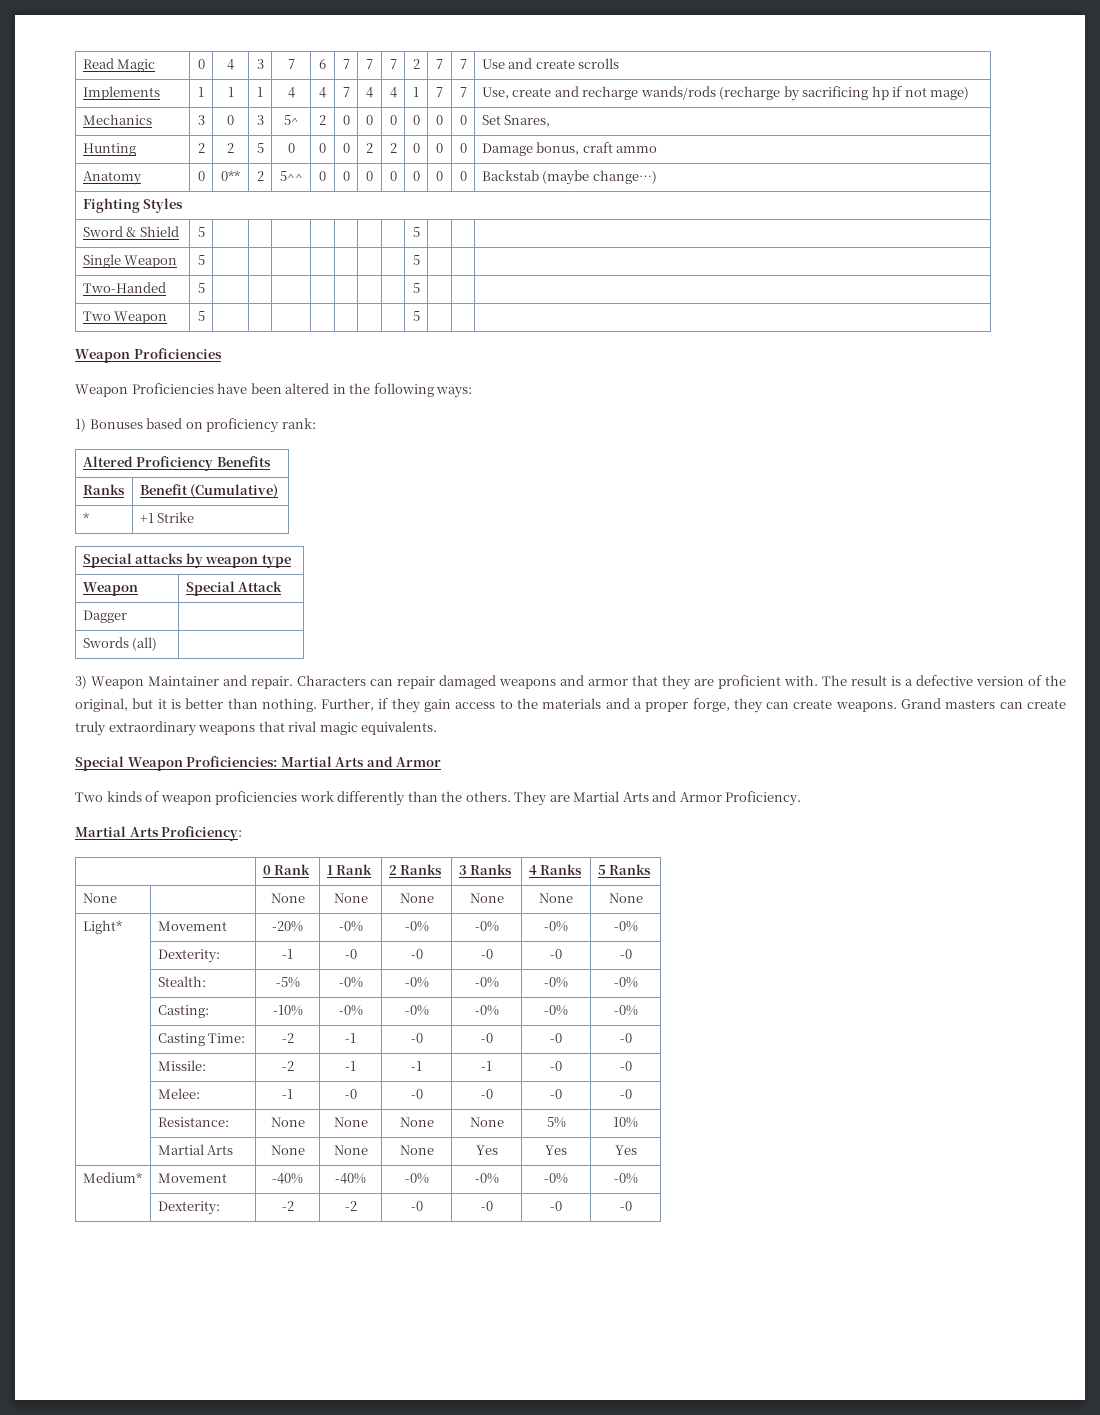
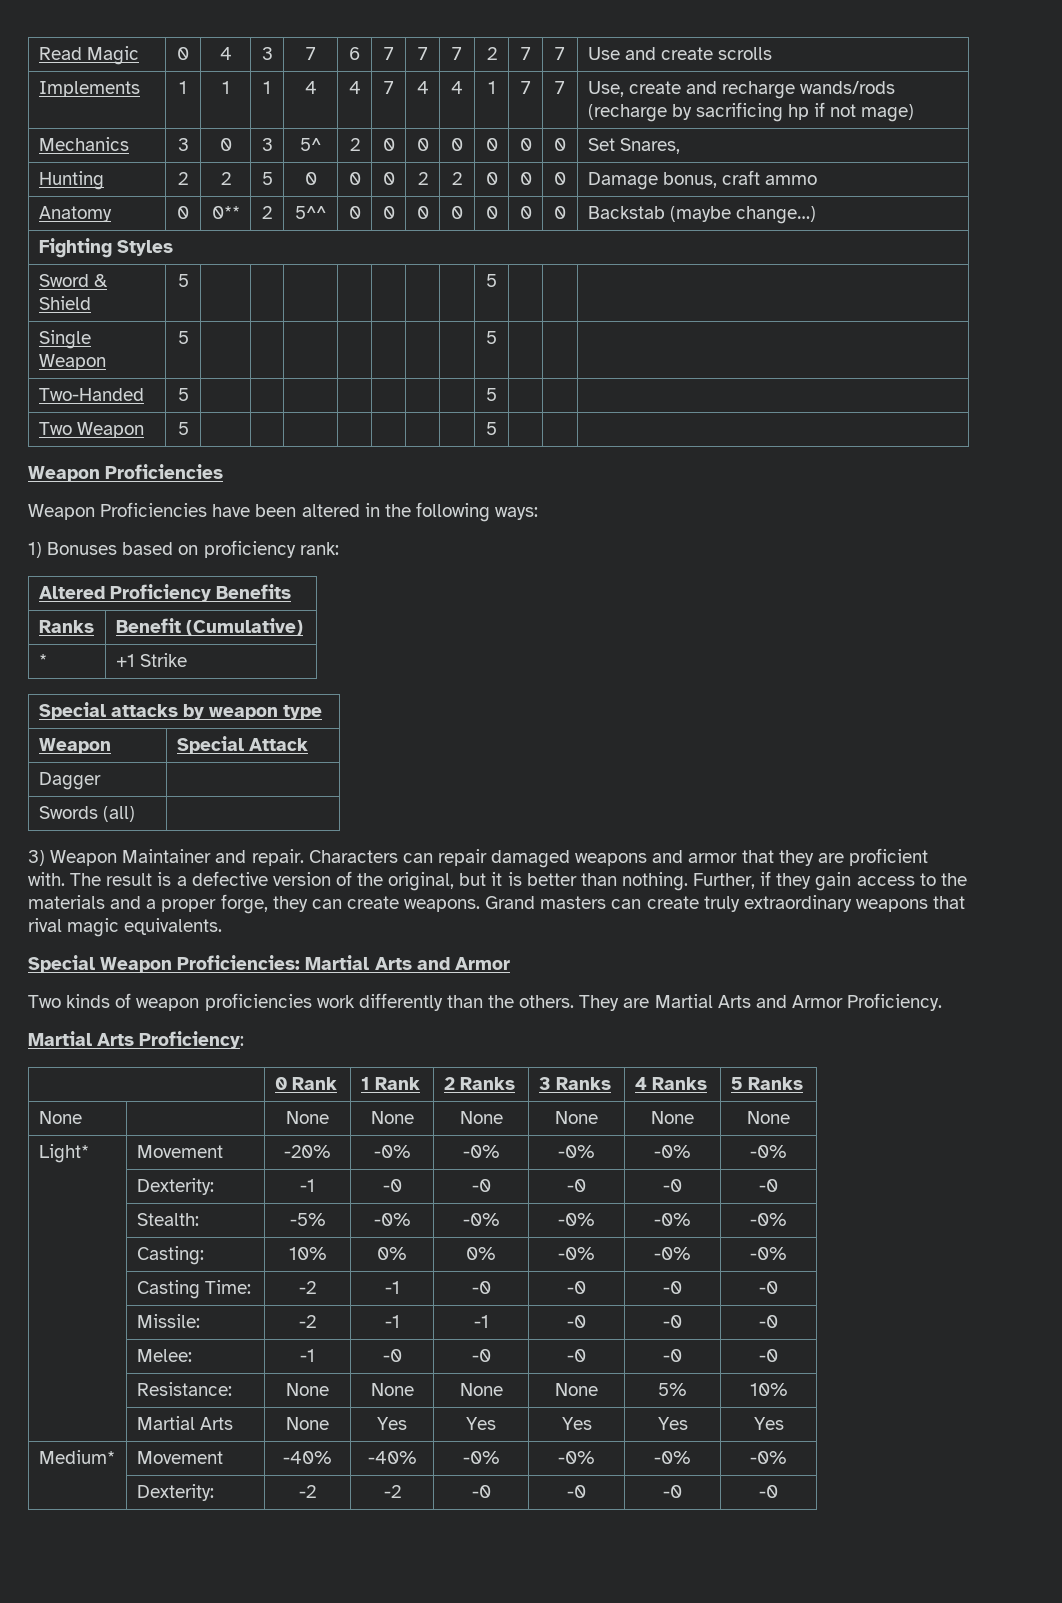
- | Casting: | -10% | -0% | -0% | -0% | -0% | -0%
+ | Casting: | 10% | 0% | 0% | -0% | -0% | -0%
- | Missile: | -2 | -1 | -1 | -1 | -0 | -0
+ | Missile: | -2 | -1 | -1 | -0 | -0 | -0
- | Martial Arts | None | None | None | Yes | Yes | Yes
+ | Martial Arts | None | Yes | Yes | Yes | Yes | Yes

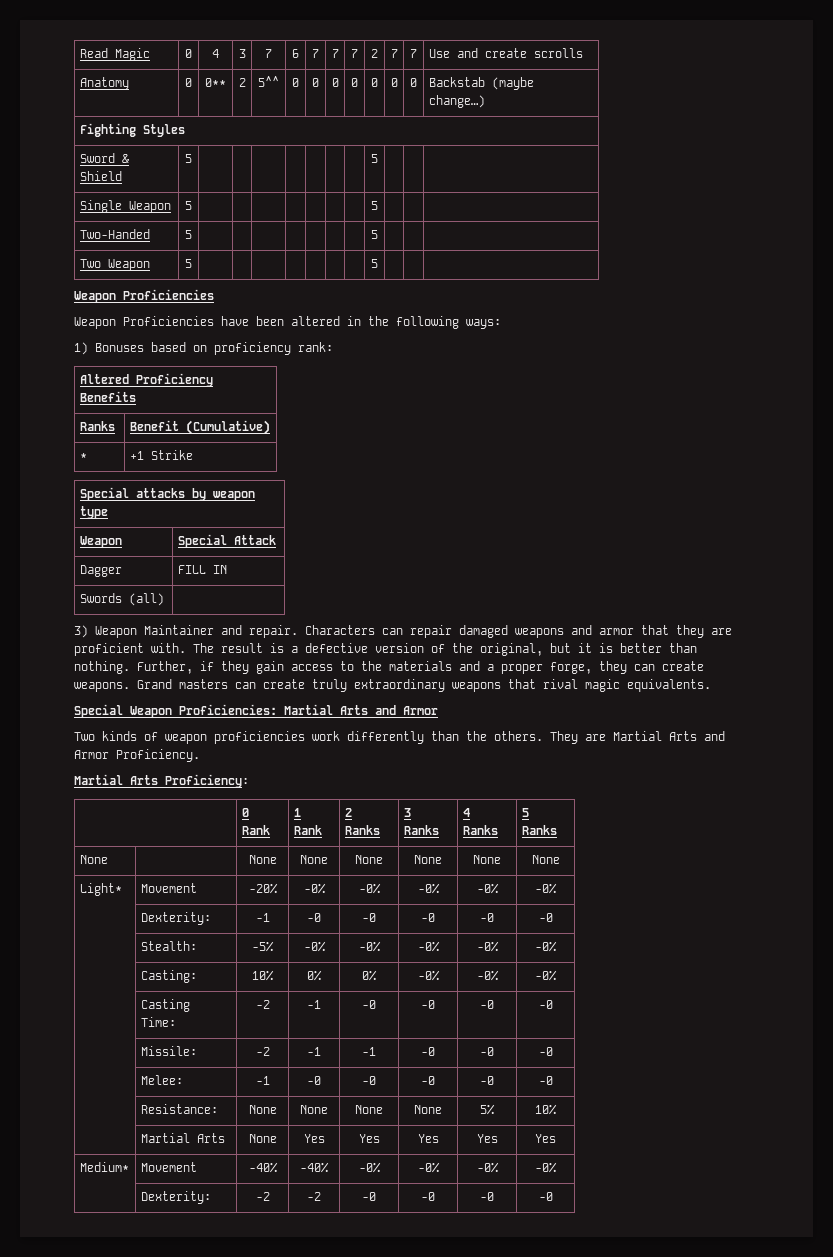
- Implements | 1 | 1 | 1 | 4 | 4 | 7 | 4 | 4 | 1 | 7 | 7 | Use, create and recharge wands/rods (recharge by sacrificing hp if not mage)
- Mechanics | 3 | 0 | 3 | 5^ | 2 | 0 | 0 | 0 | 0 | 0 | 0 | Set Snares,
- Hunting | 2 | 2 | 5 | 0 | 0 | 0 | 2 | 2 | 0 | 0 | 0 | Damage bonus, craft ammo
- Dagger |
+ Dagger | FILL IN

